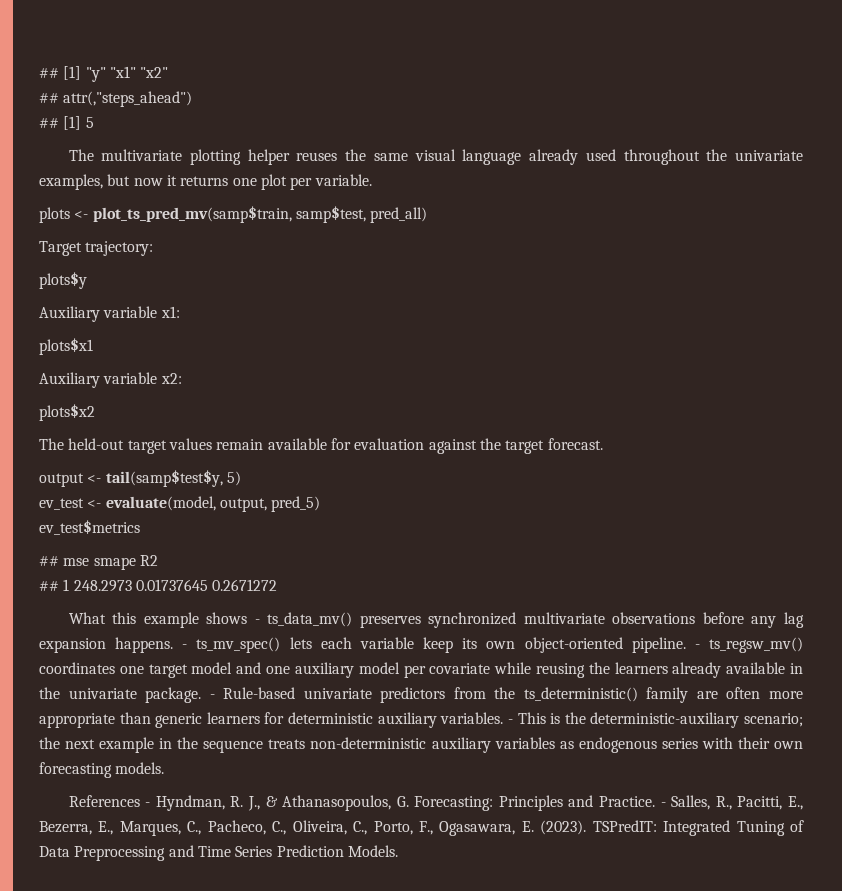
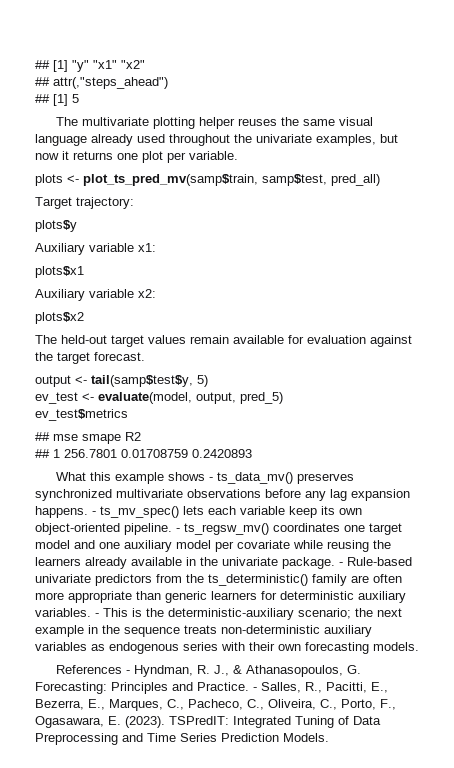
- ## 1 248.2973 0.01737645 0.2671272
+ ## 1 256.7801 0.01708759 0.2420893

